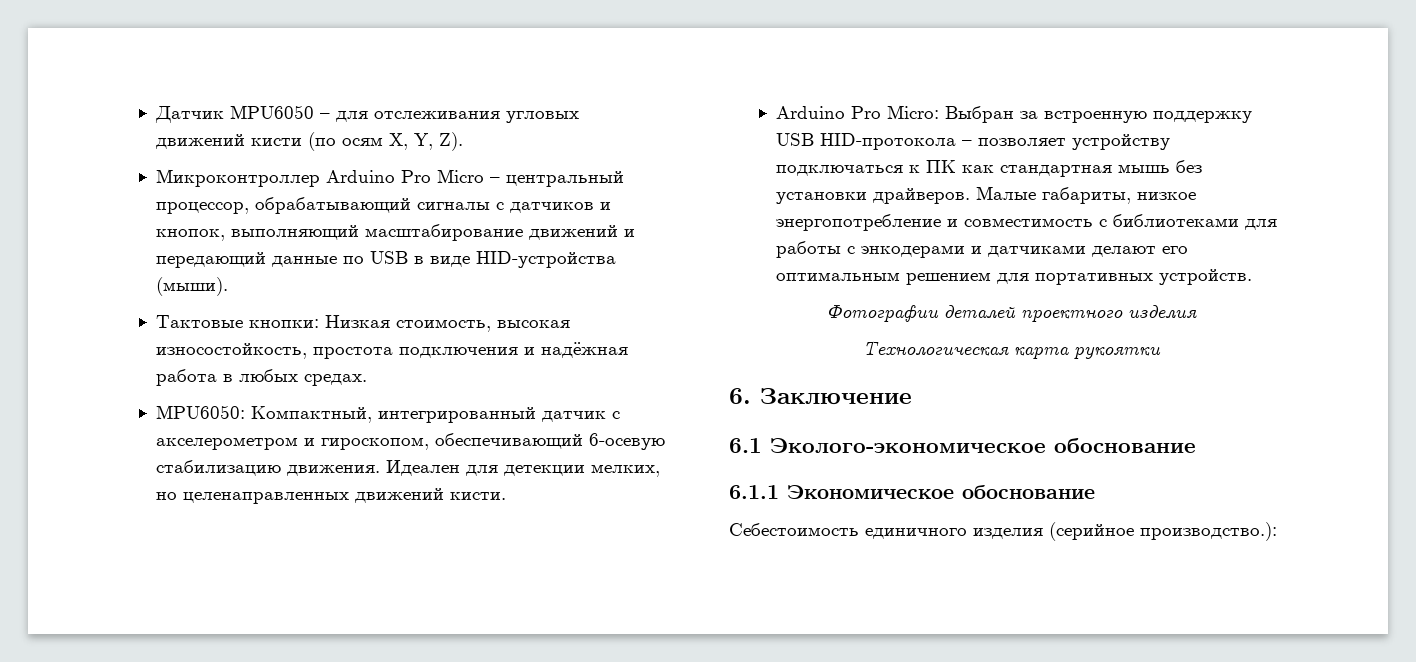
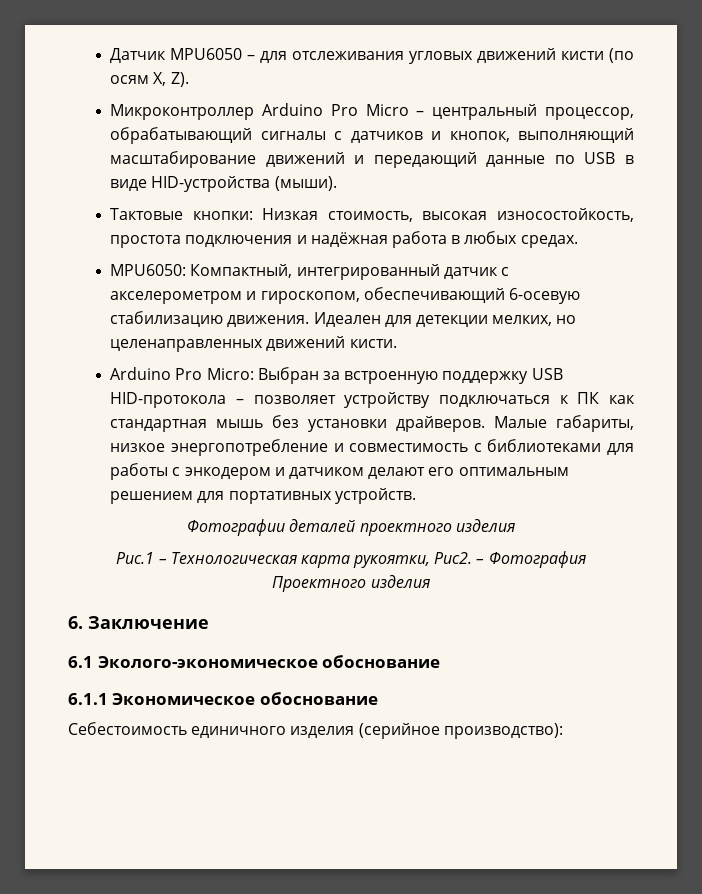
- Датчик MPU6050 – для отслеживания угловых движений кисти (по осям X, Y, Z).
+ Датчик MPU6050 – для отслеживания угловых движений кисти (по осям X, Z).
- Малые габариты, низкое энергопотребление и совместимость с библиотеками для работы с энкодерами и датчиками делают его оптимальным решением для портативных устройств.
+ Малые габариты, низкое энергопотребление и совместимость с библиотеками для работы с энкодером и датчиком делают его оптимальным решением для портативных устройств.
- Технологическая карта рукоятки
+ Рис.1 – Технологическая карта рукоятки, Рис2. – Фотография Проектного изделия
- Себестоимость единичного изделия (серийное производство.):
+ Себестоимость единичного изделия (серийное производство):

